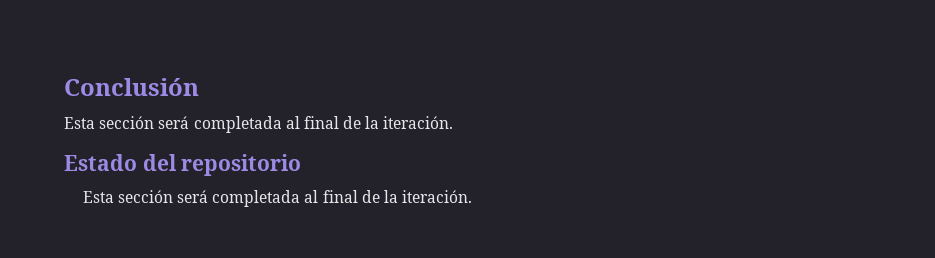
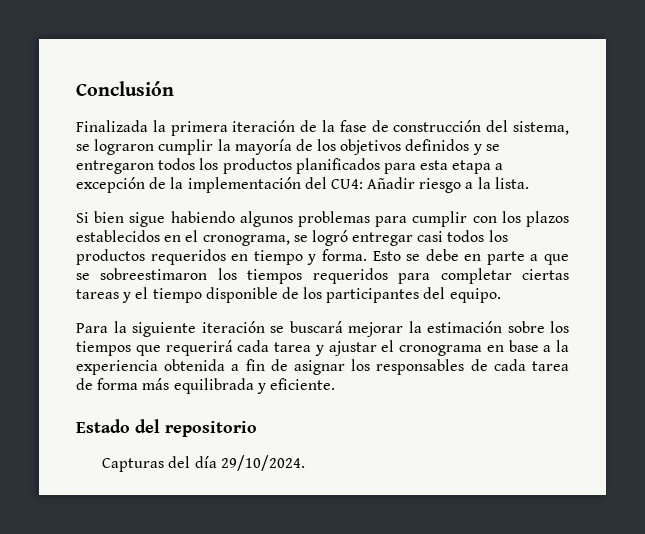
  Conclusión
- Esta sección será completada al final de la iteración.
+ Finalizada la primera iteración de la fase de construcción del sistema, se lograron cumplir la mayoría de los objetivos definidos y se entregaron todos los productos planificados para esta etapa a excepción de la implementación del CU4: Añadir riesgo a la lista.
+ Si bien sigue habiendo algunos problemas para cumplir con los plazos establecidos en el cronograma, se logró entregar casi todos los productos requeridos en tiempo y forma. Esto se debe en parte a que se sobreestimaron los tiempos requeridos para completar ciertas tareas y el tiempo disponible de los participantes del equipo.
+ Para la siguiente iteración se buscará mejorar la estimación sobre los tiempos que requerirá cada tarea y ajustar el cronograma en base a la experiencia obtenida a fin de asignar los responsables de cada tarea de forma más equilibrada y eficiente.
  Estado del repositorio
- Esta sección será completada al final de la iteración.
+ Capturas del día 29/10/2024.

